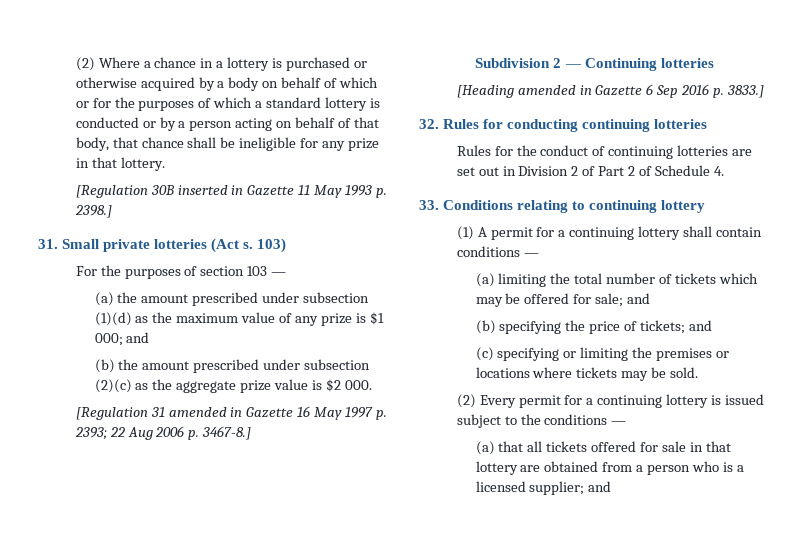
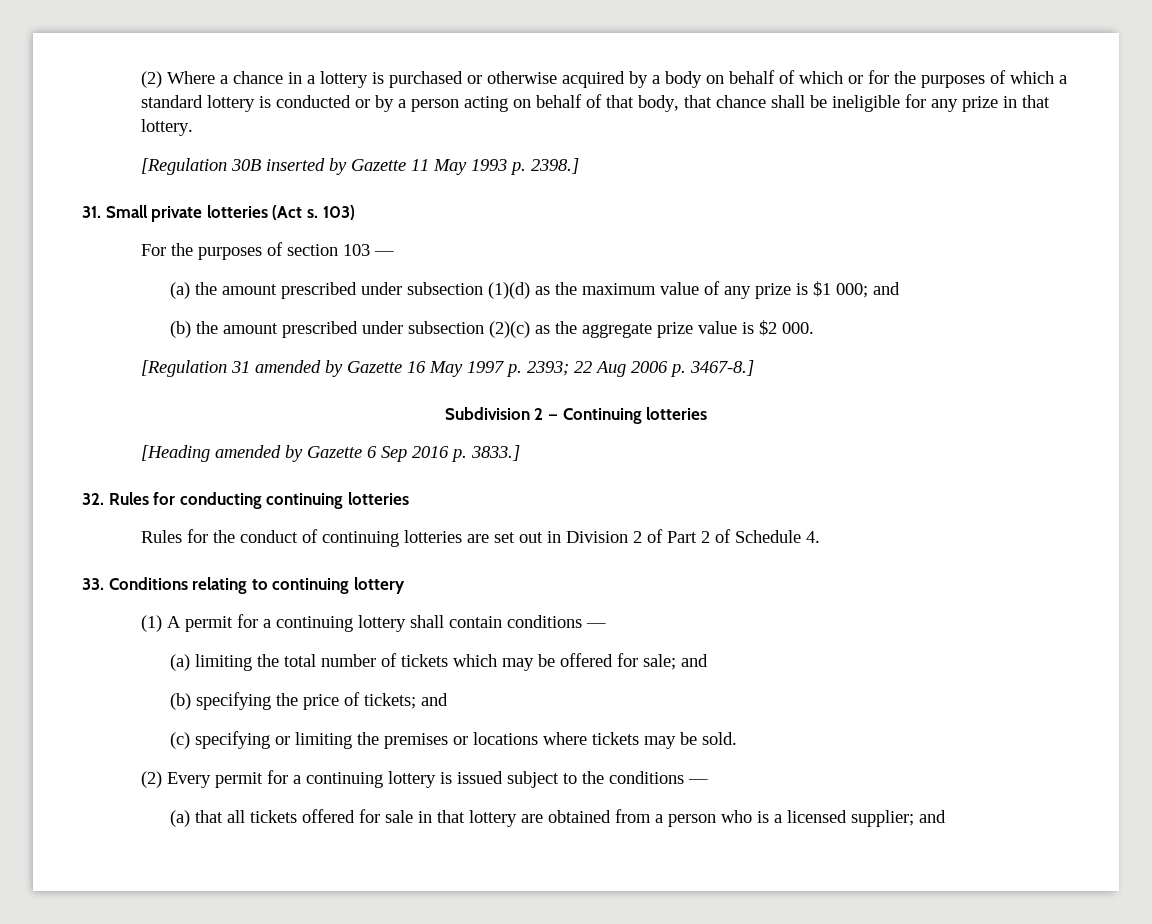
- [Regulation 30B inserted in Gazette 11 May 1993 p. 2398.]
+ [Regulation 30B inserted by Gazette 11 May 1993 p. 2398.]
- [Regulation 31 amended in Gazette 16 May 1997 p. 2393; 22 Aug 2006 p. 3467-8.]
+ [Regulation 31 amended by Gazette 16 May 1997 p. 2393; 22 Aug 2006 p. 3467-8.]
- [Heading amended in Gazette 6 Sep 2016 p. 3833.]
+ [Heading amended by Gazette 6 Sep 2016 p. 3833.]

